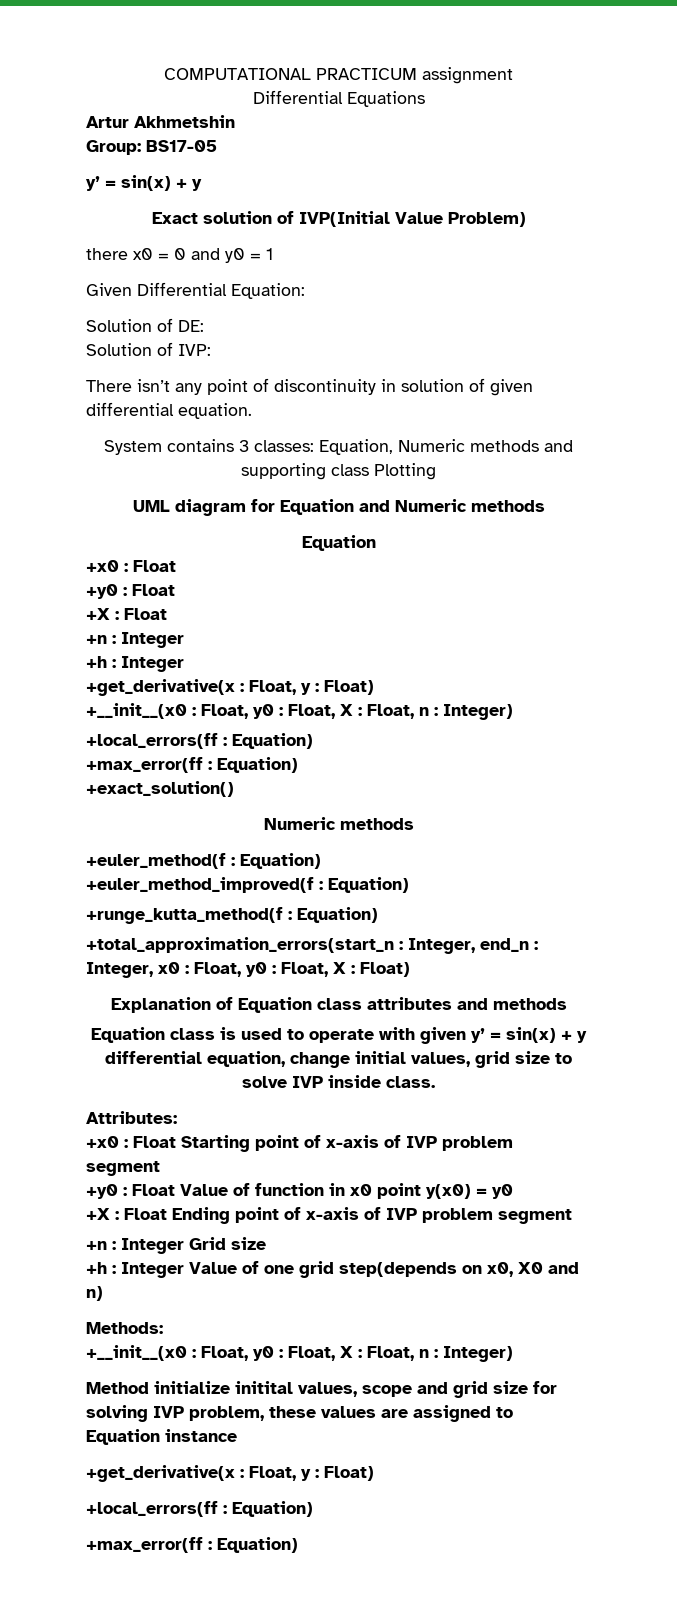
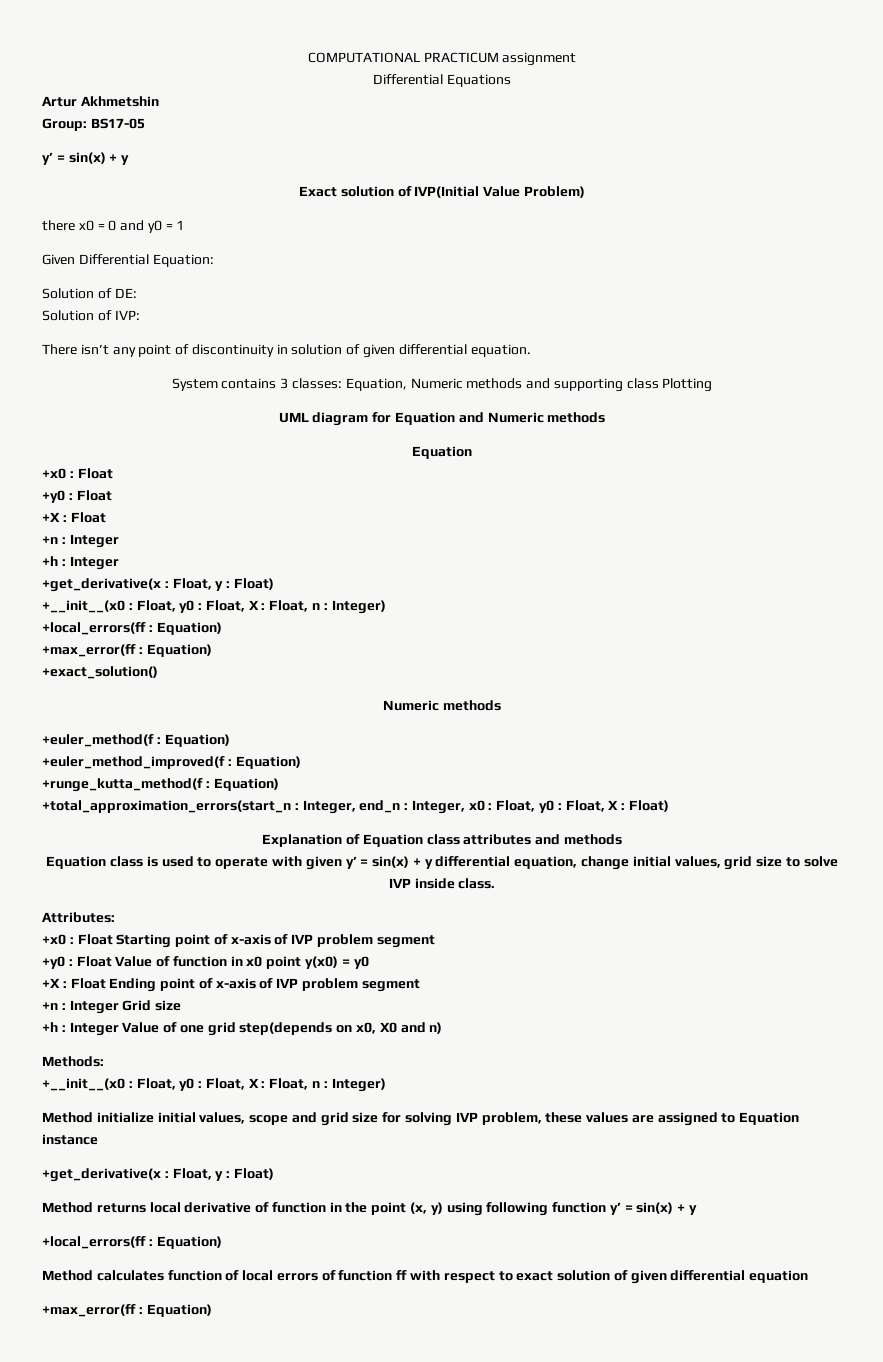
- Method initialize initital values, scope and grid size for solving IVP problem, these values are assigned to Equation instance
+ Method initialize initial values, scope and grid size for solving IVP problem, these values are assigned to Equation instance
  +get_derivative(x : Float, y : Float)
+ Method returns local derivative of function in the point (x, y) using following function y’ = sin(x) + y
  +local_errors(ff : Equation)
+ Method calculates function of local errors of function ff with respect to exact solution of given differential equation

